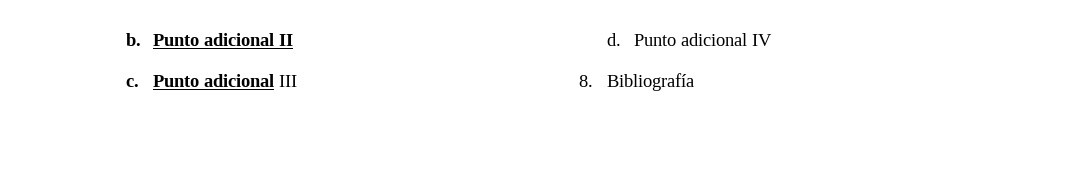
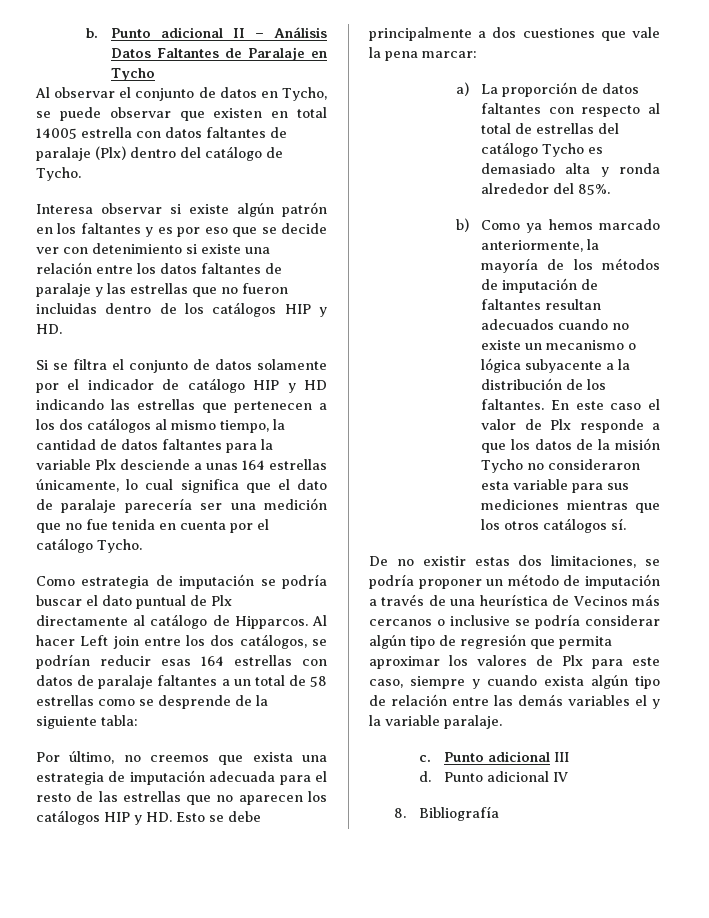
- Punto adicional II
+ Punto adicional II – Análisis Datos Faltantes de Paralaje en Tycho
+ Al observar el conjunto de datos en Tycho, se puede observar que existen en total 14005 estrella con datos faltantes de paralaje (Plx) dentro del catálogo de Tycho.
+ Interesa observar si existe algún patrón en los faltantes y es por eso que se decide ver con detenimiento si existe una relación entre los datos faltantes de paralaje y las estrellas que no fueron incluidas dentro de los catálogos HIP y HD.
+ Si se filtra el conjunto de datos solamente por el indicador de catálogo HIP y HD indicando las estrellas que pertenecen a los dos catálogos al mismo tiempo, la cantidad de datos faltantes para la variable Plx desciende a unas 164 estrellas únicamente, lo cual significa que el dato de paralaje parecería ser una medición que no fue tenida en cuenta por el catálogo Tycho.
+ Como estrategia de imputación se podría buscar el dato puntual de Plx directamente al catálogo de Hipparcos. Al hacer Left join entre los dos catálogos, se podrían reducir esas 164 estrellas con datos de paralaje faltantes a un total de 58 estrellas como se desprende de la siguiente tabla:
+ Por último, no creemos que exista una estrategia de imputación adecuada para el resto de las estrellas que no aparecen los catálogos HIP y HD. Esto se debe principalmente a dos cuestiones que vale la pena marcar:
+ a) La proporción de datos faltantes con respecto al total de estrellas del catálogo Tycho es demasiado alta y ronda alrededor del 85%.
+ b) Como ya hemos marcado anteriormente, la mayoría de los métodos de imputación de faltantes resultan adecuados cuando no existe un mecanismo o lógica subyacente a la distribución de los faltantes. En este caso el valor de Plx responde a que los datos de la misión Tycho no consideraron esta variable para sus mediciones mientras que los otros catálogos sí.
+ De no existir estas dos limitaciones, se podría proponer un método de imputación a través de una heurística de Vecinos más cercanos o inclusive se podría considerar algún tipo de regresión que permita aproximar los valores de Plx para este caso, siempre y cuando exista algún tipo de relación entre las demás variables el y la variable paralaje.

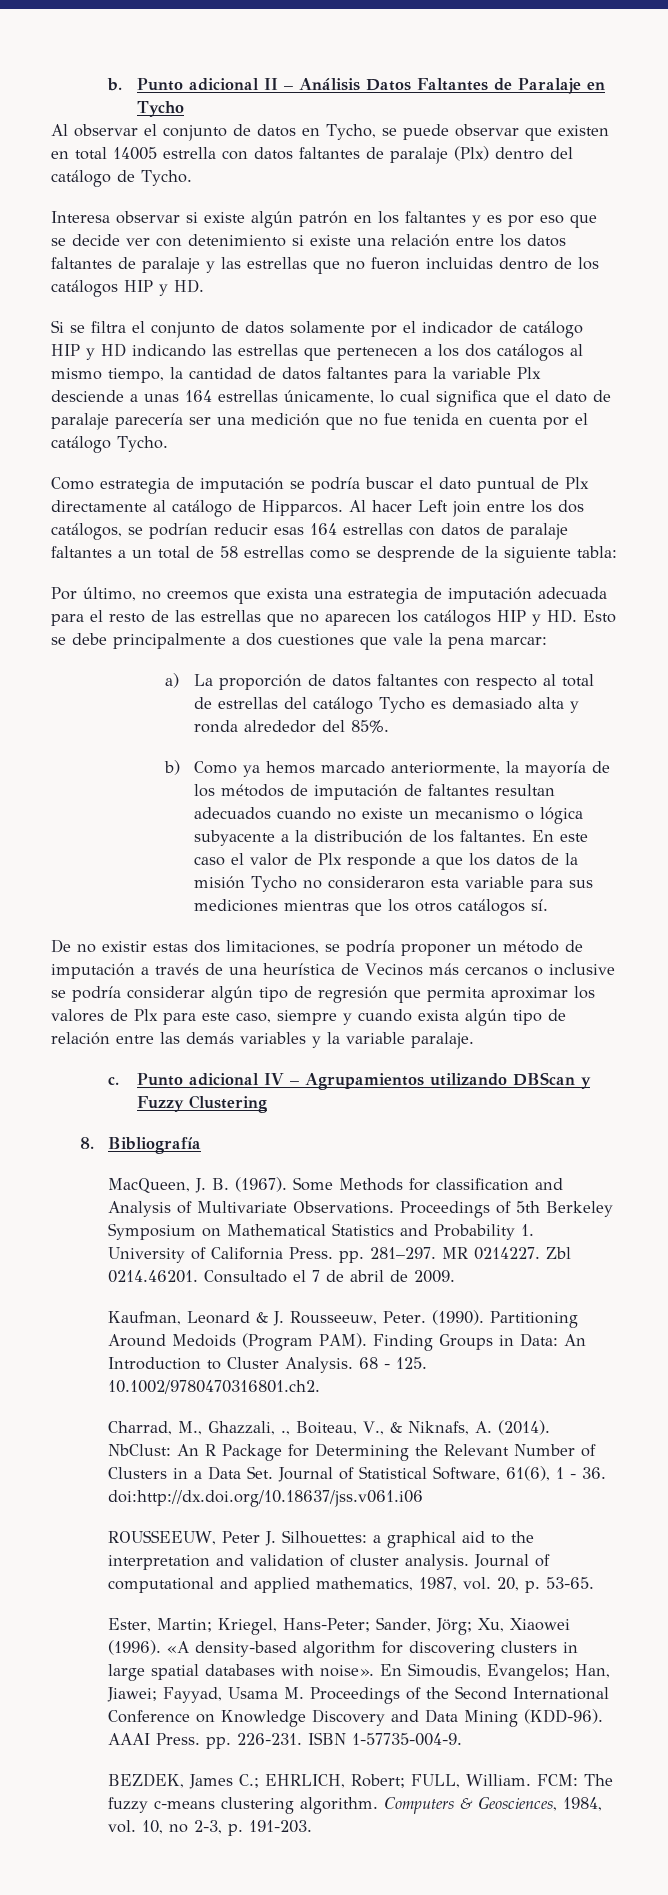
- De no existir estas dos limitaciones, se podría proponer un método de imputación a través de una heurística de Vecinos más cercanos o inclusive se podría considerar algún tipo de regresión que permita aproximar los valores de Plx para este caso, siempre y cuando exista algún tipo de relación entre las demás variables el y la variable paralaje.
+ De no existir estas dos limitaciones, se podría proponer un método de imputación a través de una heurística de Vecinos más cercanos o inclusive se podría considerar algún tipo de regresión que permita aproximar los valores de Plx para este caso, siempre y cuando exista algún tipo de relación entre las demás variables y la variable paralaje.
- Punto adicional III
- d. Punto adicional IV
+ Punto adicional IV – Agrupamientos utilizando DBScan y Fuzzy Clustering
  8. Bibliografía
+ MacQueen, J. B. (1967). Some Methods for classification and Analysis of Multivariate Observations. Proceedings of 5th Berkeley Symposium on Mathematical Statistics and Probability 1. University of California Press. pp. 281–297. MR 0214227. Zbl 0214.46201. Consultado el 7 de abril de 2009.
+ Kaufman, Leonard & J. Rousseeuw, Peter. (1990). Partitioning Around Medoids (Program PAM). Finding Groups in Data: An Introduction to Cluster Analysis. 68 - 125. 10.1002/9780470316801.ch2.
+ Charrad, M., Ghazzali, ., Boiteau, V., & Niknafs, A. (2014). NbClust: An R Package for Determining the Relevant Number of Clusters in a Data Set. Journal of Statistical Software, 61(6), 1 - 36. doi:http://dx.doi.org/10.18637/jss.v061.i06
+ ROUSSEEUW, Peter J. Silhouettes: a graphical aid to the interpretation and validation of cluster analysis. Journal of computational and applied mathematics, 1987, vol. 20, p. 53-65.
+ Ester, Martin; Kriegel, Hans-Peter; Sander, Jörg; Xu, Xiaowei (1996). «A density-based algorithm for discovering clusters in large spatial databases with noise». En Simoudis, Evangelos; Han, Jiawei; Fayyad, Usama M. Proceedings of the Second International Conference on Knowledge Discovery and Data Mining (KDD-96). AAAI Press. pp. 226-231. ISBN 1-57735-004-9.
+ BEZDEK, James C.; EHRLICH, Robert; FULL, William. FCM: The fuzzy c-means clustering algorithm. Computers & Geosciences, 1984, vol. 10, no 2-3, p. 191-203.

